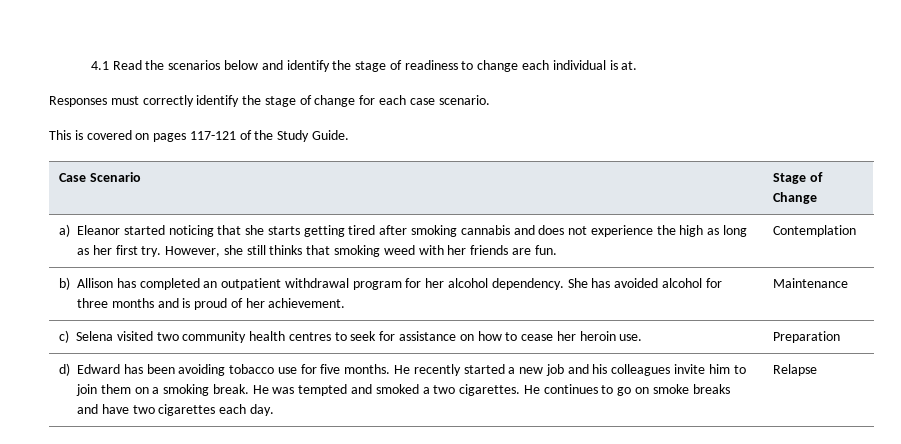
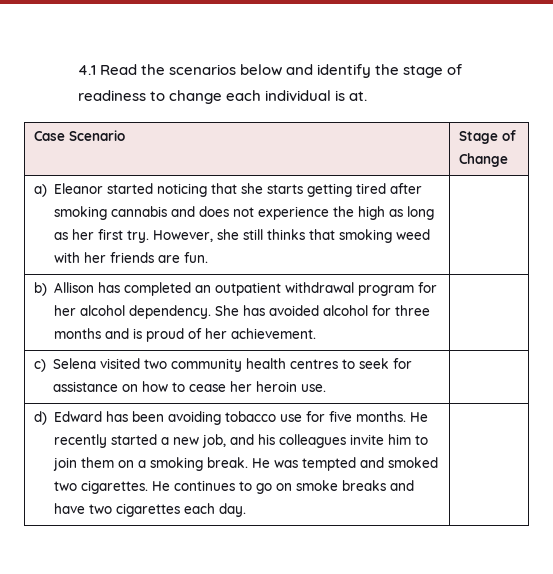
- Responses must correctly identify the stage of change for each case scenario.
- This is covered on pages 117-121 of the Study Guide.
- a) Eleanor started noticing that she starts getting tired after smoking cannabis and does not experience the high as long as her first try. However, she still thinks that smoking weed with her friends are fun. | Contemplation
+ a) Eleanor started noticing that she starts getting tired after smoking cannabis and does not experience the high as long as her first try. However, she still thinks that smoking weed with her friends are fun. |
- b) Allison has completed an outpatient withdrawal program for her alcohol dependency. She has avoided alcohol for three months and is proud of her achievement. | Maintenance
+ b) Allison has completed an outpatient withdrawal program for her alcohol dependency. She has avoided alcohol for three months and is proud of her achievement. |
- c) Selena visited two community health centres to seek for assistance on how to cease her heroin use. | Preparation
+ c) Selena visited two community health centres to seek for assistance on how to cease her heroin use. |
- He recently started a new job and his colleagues invite him to join them on a smoking break.
+ He recently started a new job, and his colleagues invite him to join them on a smoking break.
- He was tempted and smoked a two cigarettes.
+ He was tempted and smoked two cigarettes.
- Relapse

